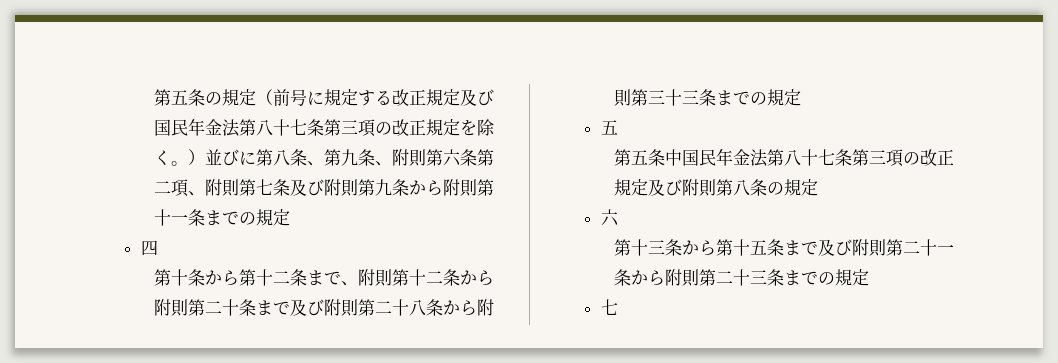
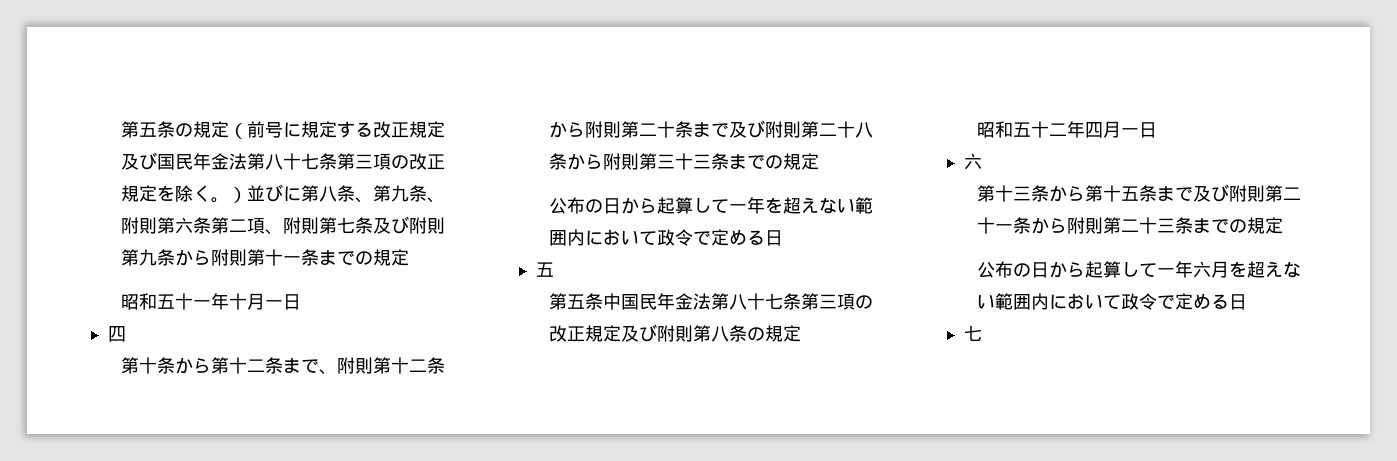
+ 昭和五十一年十月一日
+ 公布の日から起算して一年を超えない範囲内において政令で定める日
+ 昭和五十二年四月一日
+ 公布の日から起算して一年六月を超えない範囲内において政令で定める日

